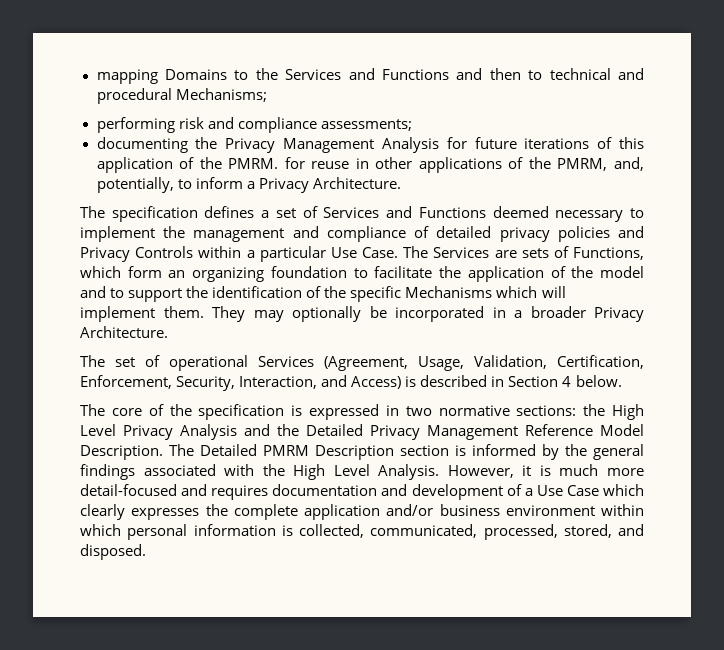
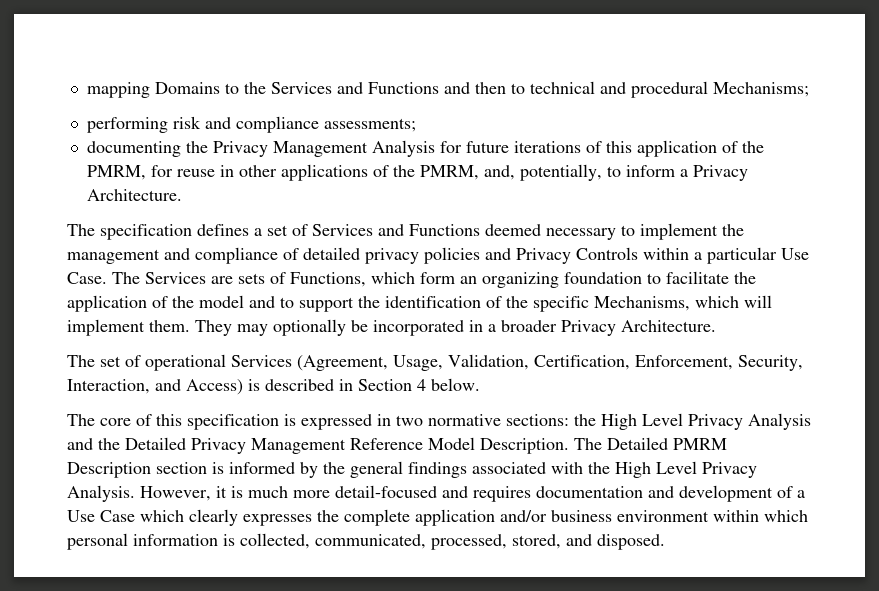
- documenting the Privacy Management Analysis for future iterations of this application of the PMRM. for reuse in other applications of the PMRM, and, potentially, to inform a Privacy Architecture.
+ documenting the Privacy Management Analysis for future iterations of this application of the PMRM, for reuse in other applications of the PMRM, and, potentially, to inform a Privacy Architecture.
- The Services are sets of Functions, which form an organizing foundation to facilitate the application of the model and to support the identification of the specific Mechanisms which will implement them.
+ The Services are sets of Functions, which form an organizing foundation to facilitate the application of the model and to support the identification of the specific Mechanisms, which will implement them.
- The core of the specification is expressed in two normative sections: the High Level Privacy Analysis and the Detailed Privacy Management Reference Model Description.
+ The core of this specification is expressed in two normative sections: the High Level Privacy Analysis and the Detailed Privacy Management Reference Model Description.
- The Detailed PMRM Description section is informed by the general findings associated with the High Level Analysis.
+ The Detailed PMRM Description section is informed by the general findings associated with the High Level Privacy Analysis.

